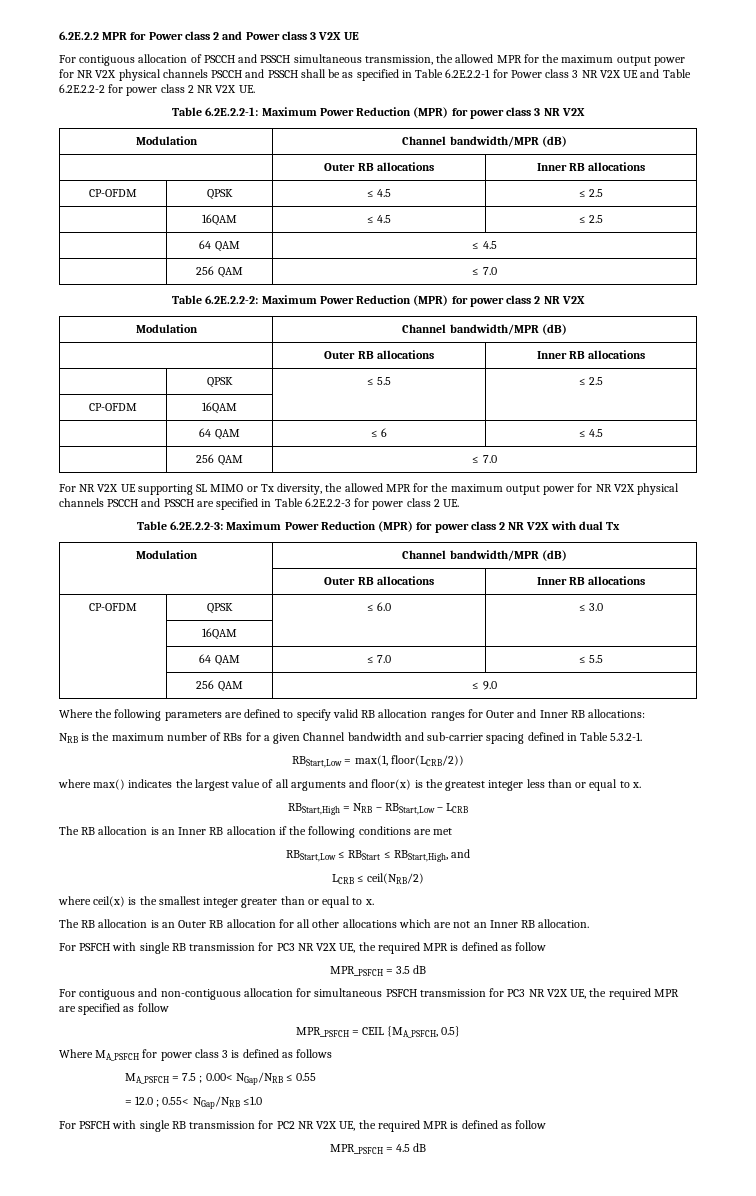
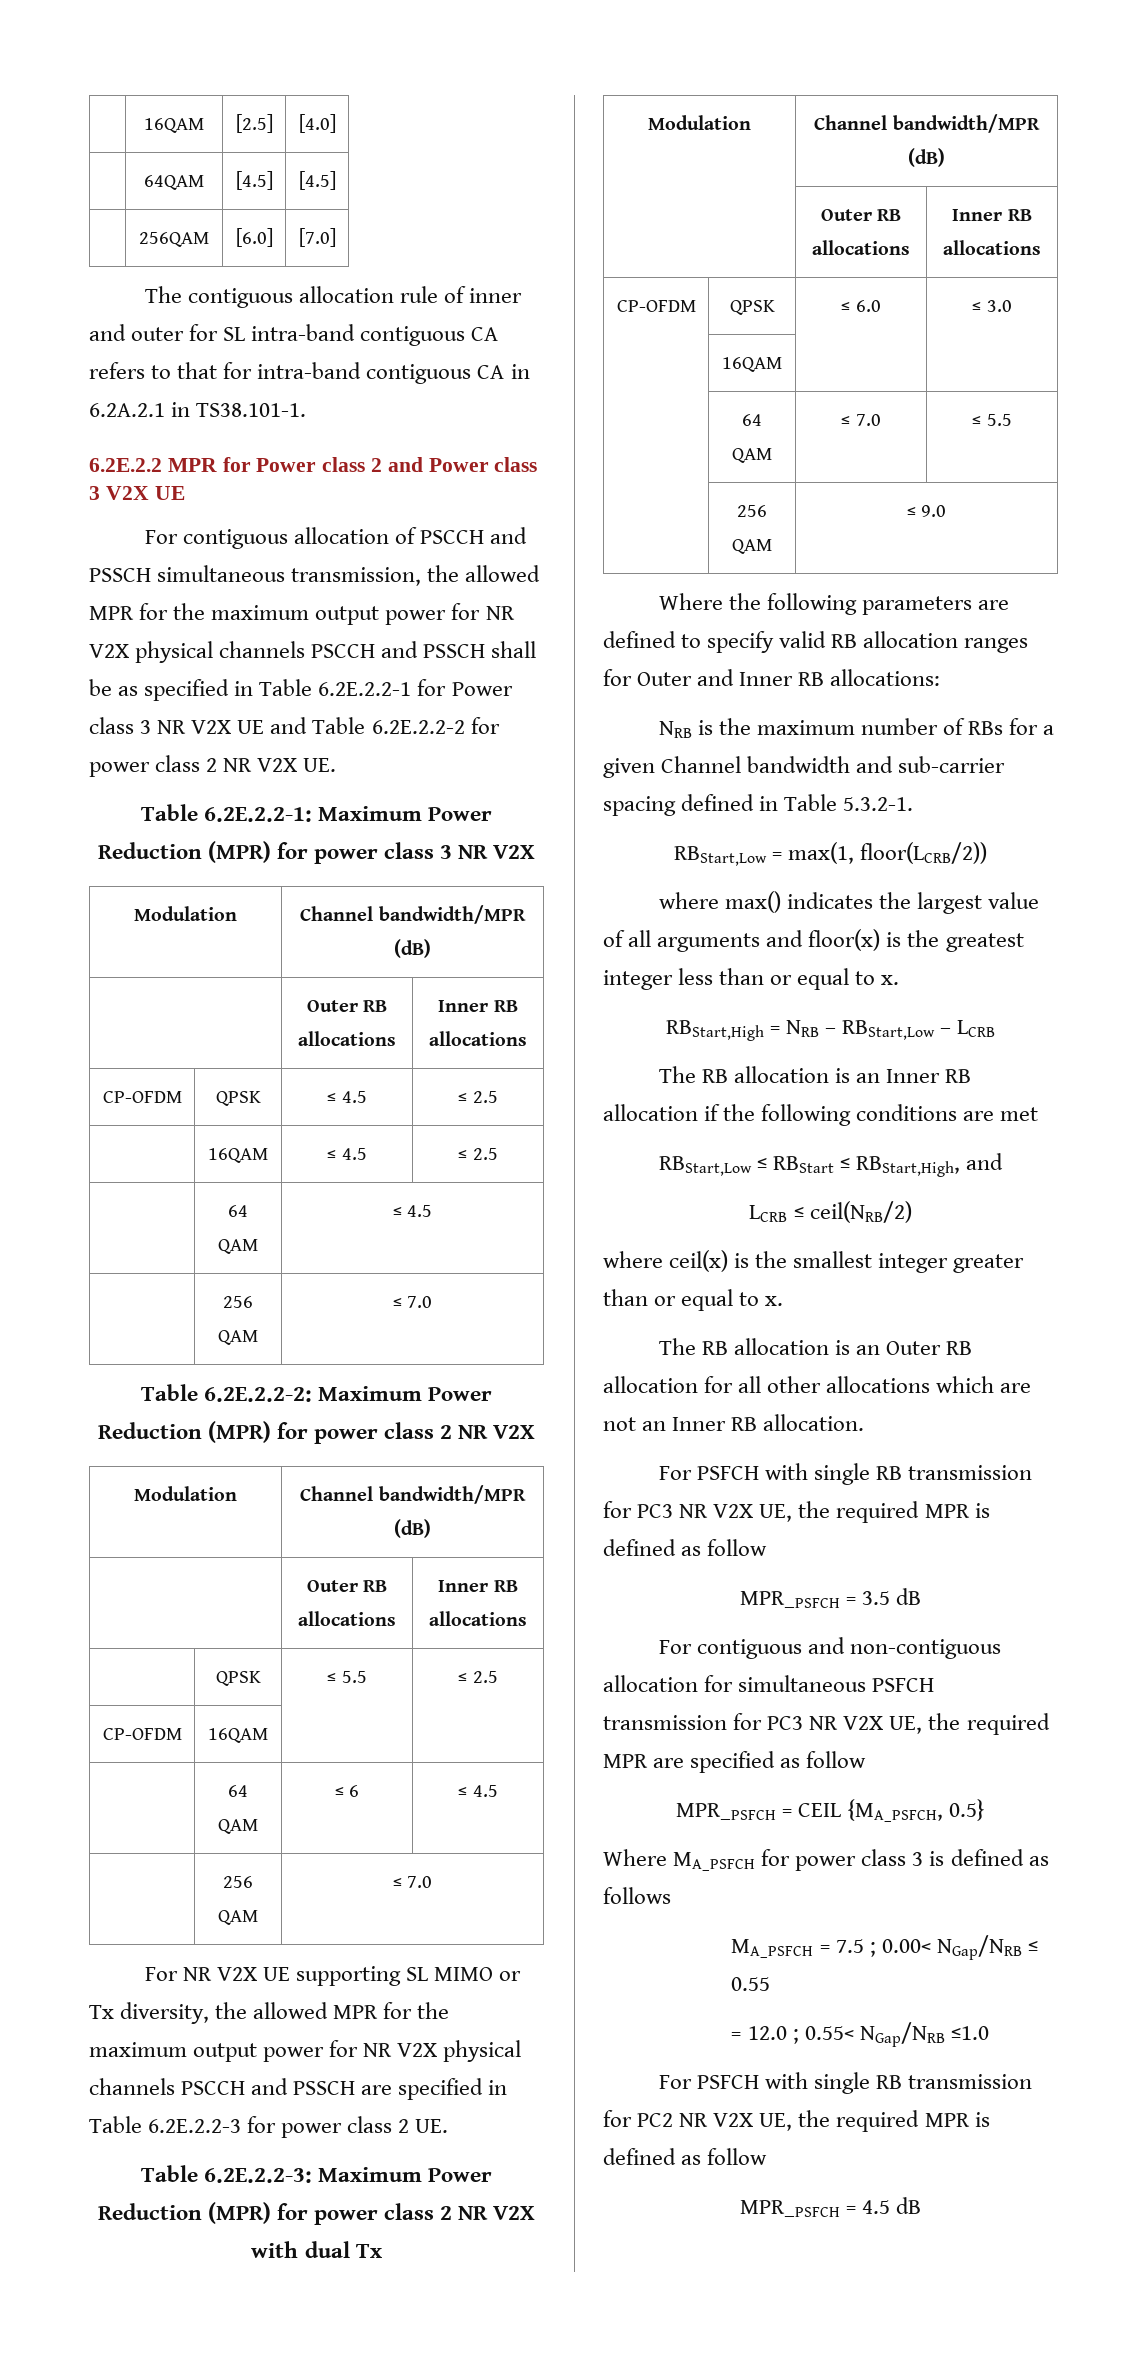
+ | 16QAM | [2.5] | [4.0]
+ | 64QAM | [4.5] | [4.5]
+ | 256QAM | [6.0] | [7.0]
+ The contiguous allocation rule of inner and outer for SL intra-band contiguous CA refers to that for intra-band contiguous CA in 6.2A.2.1 in TS38.101-1.

